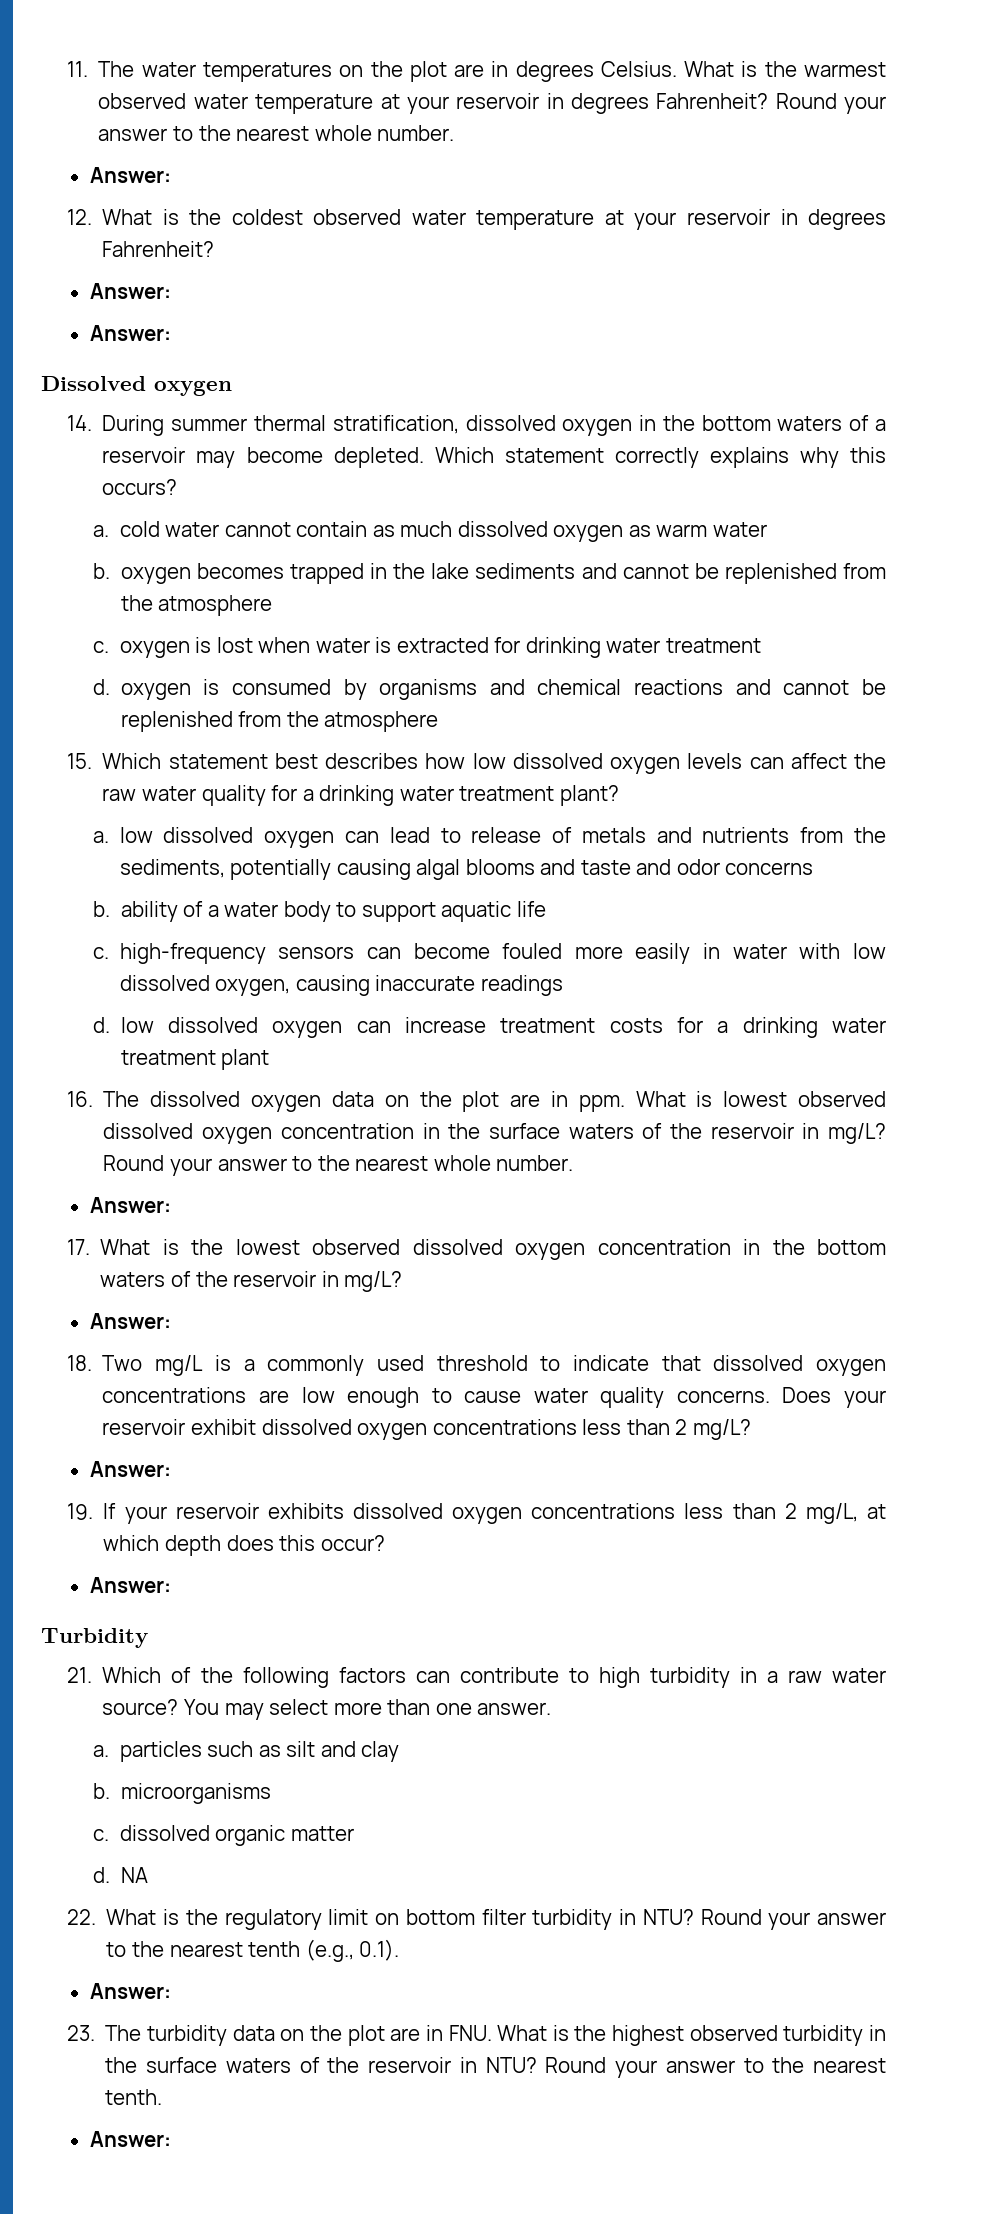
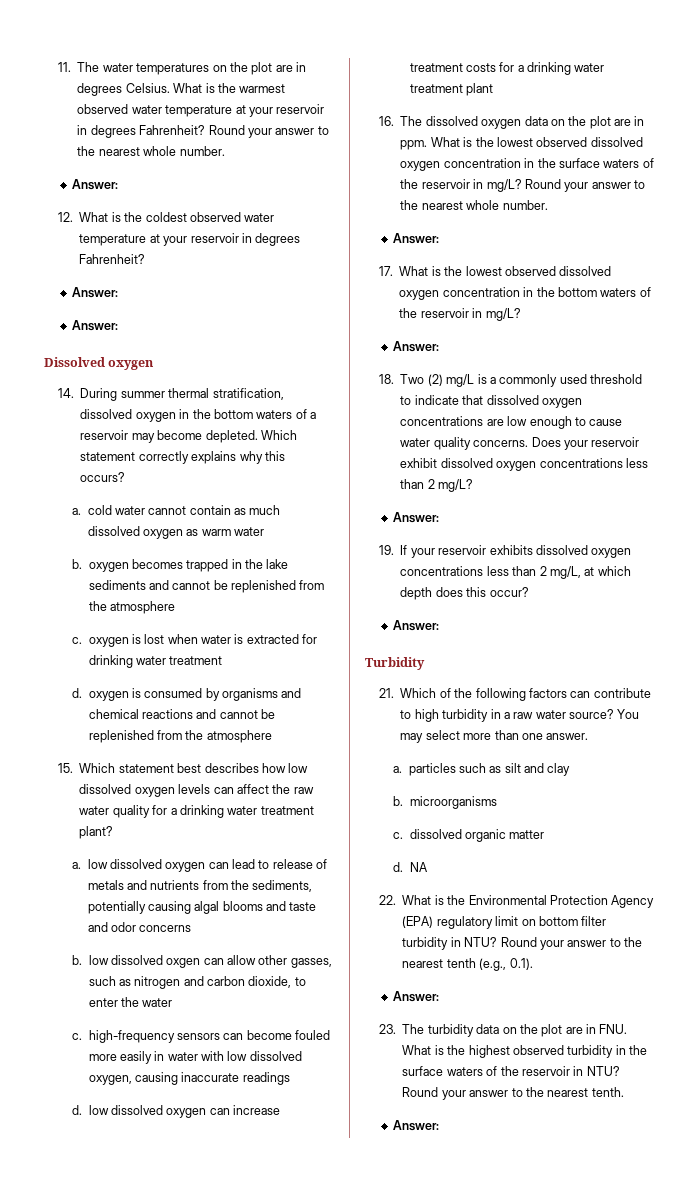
- b. ability of a water body to support aquatic life
+ b. low dissolved oxgen can allow other gasses, such as nitrogen and carbon dioxide, to enter the water
- What is lowest observed dissolved oxygen concentration in the surface waters of the reservoir in mg/L?
+ What is the lowest observed dissolved oxygen concentration in the surface waters of the reservoir in mg/L?
- 18. Two mg/L is a commonly used threshold to indicate that dissolved oxygen concentrations are low enough to cause water quality concerns.
+ 18. Two (2) mg/L is a commonly used threshold to indicate that dissolved oxygen concentrations are low enough to cause water quality concerns.
- 22. What is the regulatory limit on bottom filter turbidity in NTU?
+ 22. What is the Environmental Protection Agency (EPA) regulatory limit on bottom filter turbidity in NTU?

